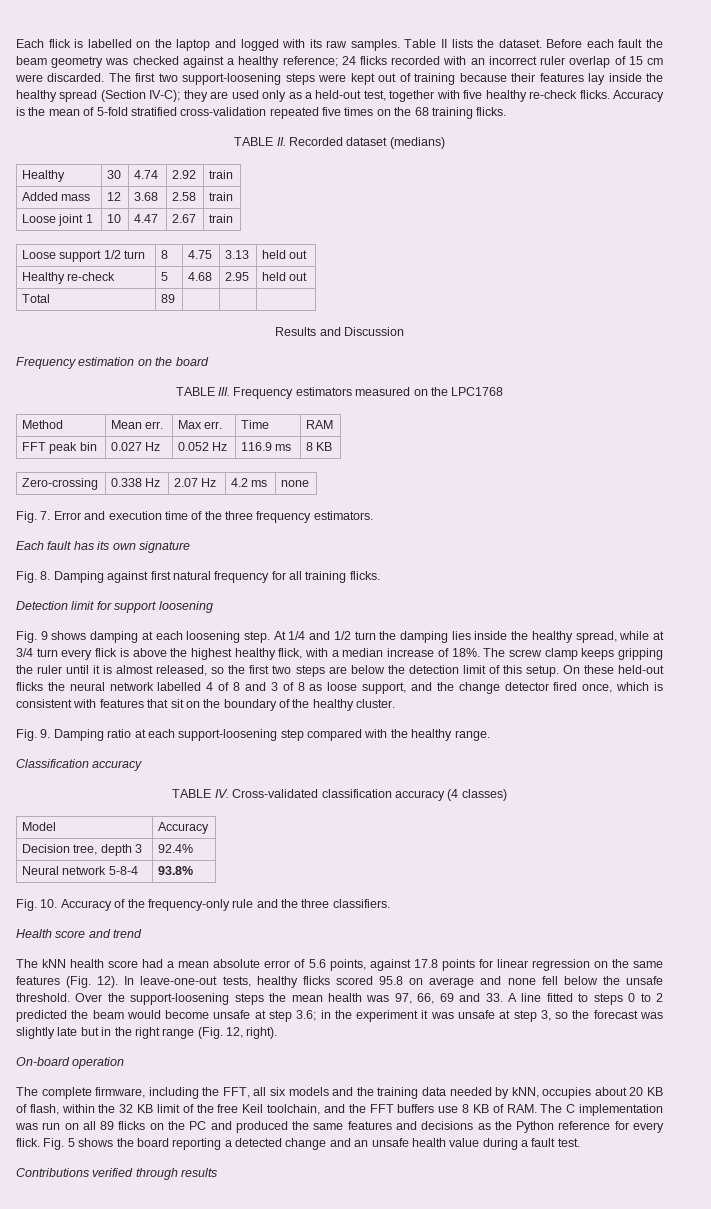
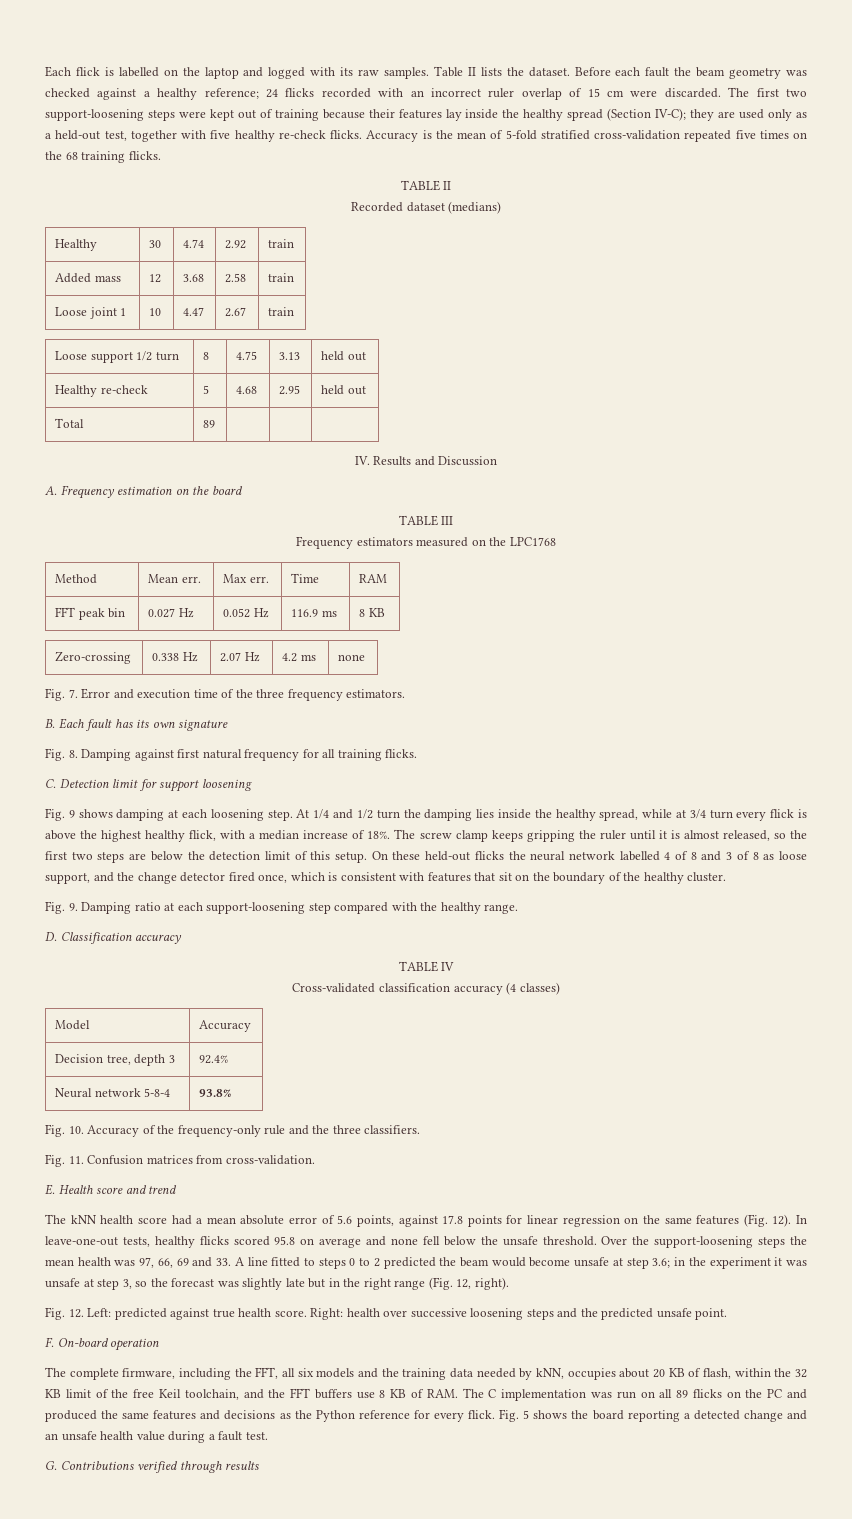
- TABLE II. Recorded dataset (medians)
+ TABLE II
+ Recorded dataset (medians)
- Results and Discussion
+ IV. Results and Discussion
- Frequency estimation on the board
+ A. Frequency estimation on the board
- TABLE III. Frequency estimators measured on the LPC1768
+ TABLE III
+ Frequency estimators measured on the LPC1768
- Each fault has its own signature
+ B. Each fault has its own signature
- Detection limit for support loosening
+ C. Detection limit for support loosening
- Classification accuracy
+ D. Classification accuracy
- TABLE IV. Cross-validated classification accuracy (4 classes)
+ TABLE IV
+ Cross-validated classification accuracy (4 classes)
- Health score and trend
+ Fig. 11. Confusion matrices from cross-validation.
+ E. Health score and trend
- On-board operation
+ Fig. 12. Left: predicted against true health score. Right: health over successive loosening steps and the predicted unsafe point.
+ F. On-board operation
- Contributions verified through results
+ G. Contributions verified through results

